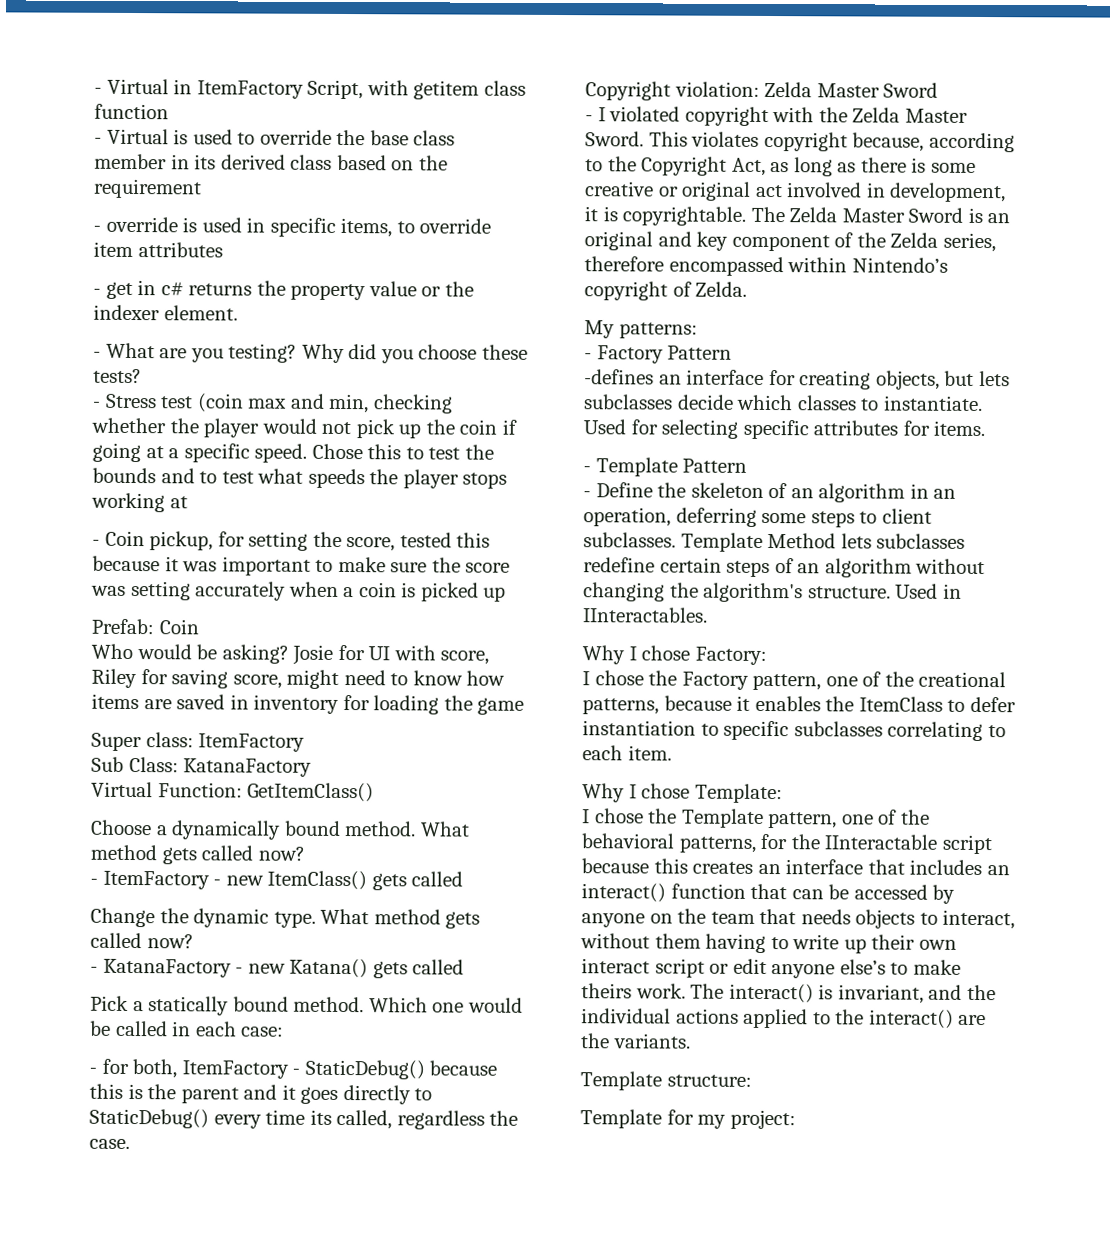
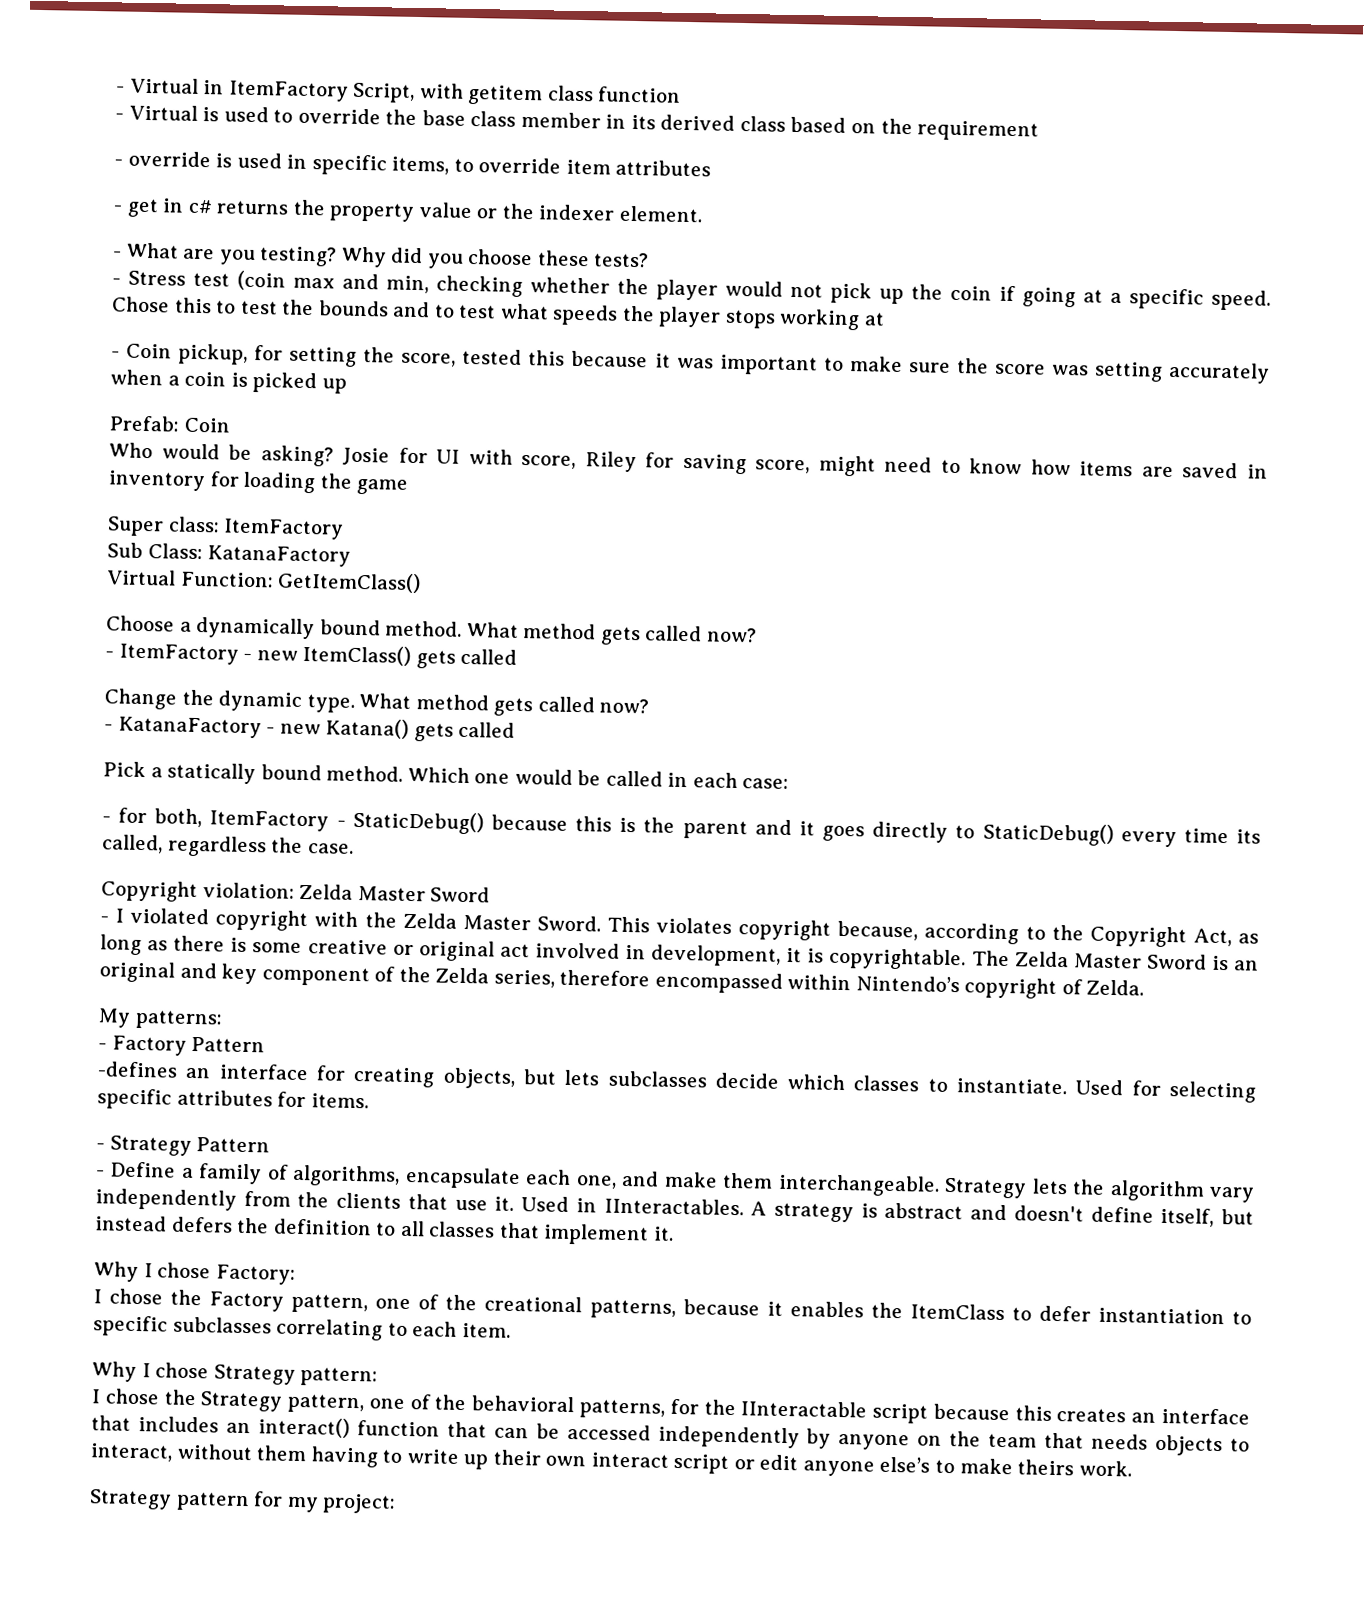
- - Template Pattern
+ - Strategy Pattern
- - Define the skeleton of an algorithm in an operation, deferring some steps to client subclasses. Template Method lets subclasses redefine certain steps of an algorithm without changing the algorithm's structure. Used in IInteractables.
+ - Define a family of algorithms, encapsulate each one, and make them interchangeable. Strategy lets the algorithm vary independently from the clients that use it. Used in IInteractables. A strategy is abstract and doesn't define itself, but instead defers the definition to all classes that implement it.
- Why I chose Template:
- I chose the Template pattern, one of the behavioral patterns, for the IInteractable script because this creates an interface that includes an interact() function that can be accessed by anyone on the team that needs objects to interact, without them having to write up their own interact script or edit anyone else’s to make theirs work. The interact() is invariant, and the individual actions applied to the interact() are the variants.
- Template structure:
- Template for my project:
+ Why I chose Strategy pattern:
+ I chose the Strategy pattern, one of the behavioral patterns, for the IInteractable script because this creates an interface that includes an interact() function that can be accessed independently by anyone on the team that needs objects to interact, without them having to write up their own interact script or edit anyone else’s to make theirs work.
+ Strategy pattern for my project:

